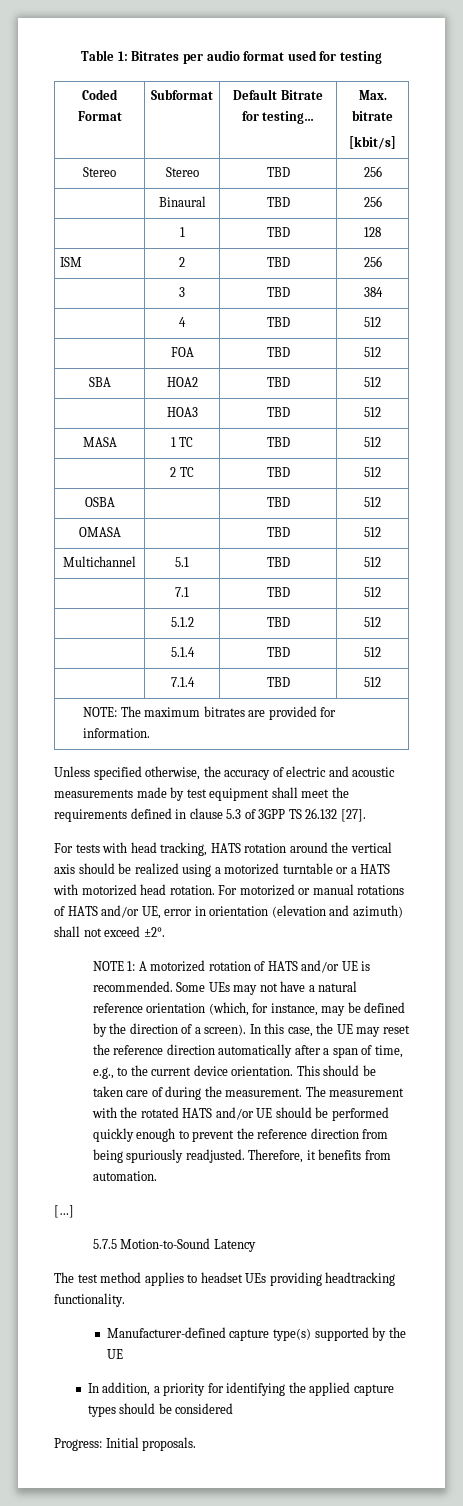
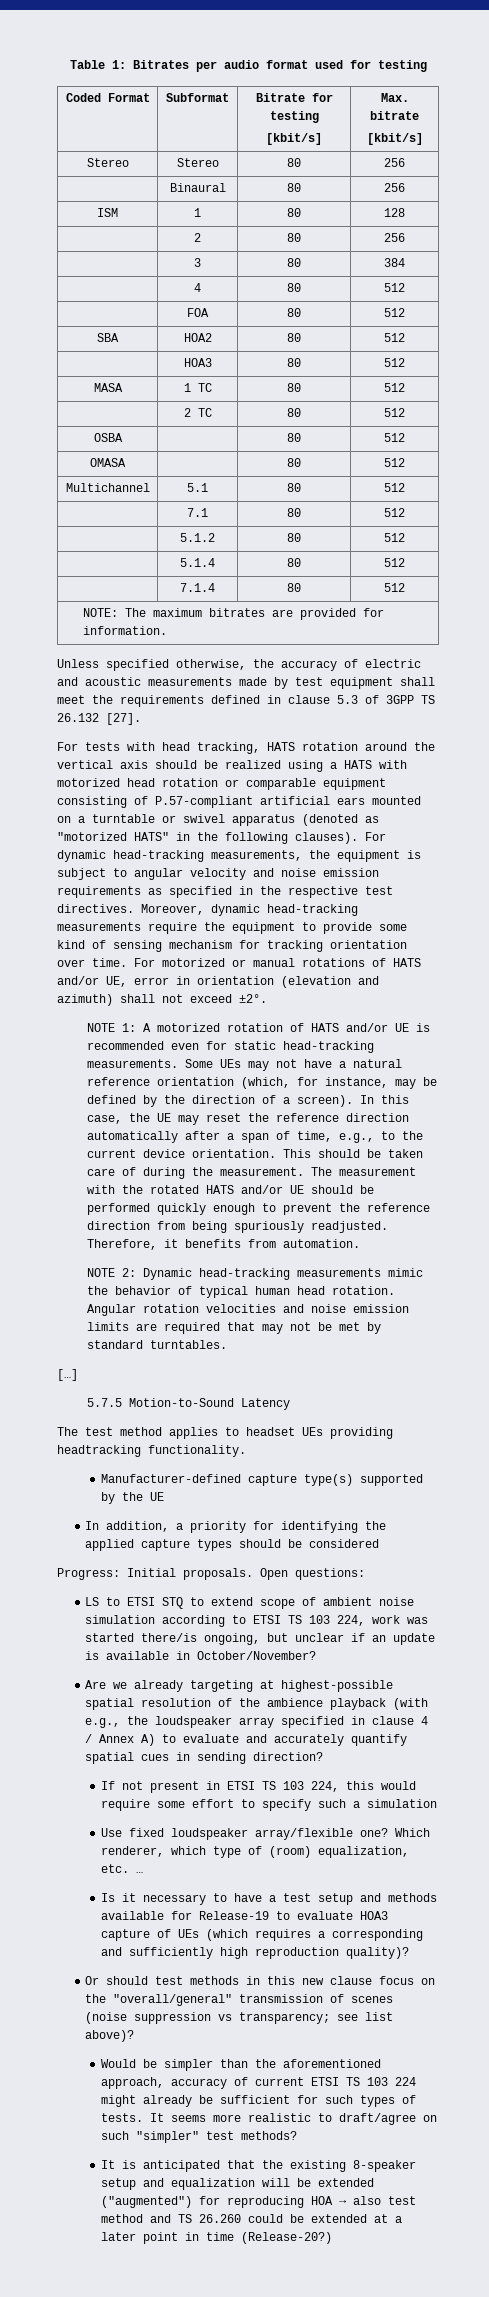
- Coded Format | Subformat | Default Bitrate for testing… | Max. bitrate
+ Coded Format | Subformat | Bitrate for testing
+ [kbit/s] | Max. bitrate
- Stereo | Stereo | TBD | 256
+ Stereo | Stereo | 80 | 256
- | Binaural | TBD | 256
- | 1 | TBD | 128
+ | Binaural | 80 | 256
+ ISM | 1 | 80 | 128
- ISM | 2 | TBD | 256
+ | 2 | 80 | 256
- | 3 | TBD | 384
+ | 3 | 80 | 384
- | 4 | TBD | 512
+ | 4 | 80 | 512
- | FOA | TBD | 512
+ | FOA | 80 | 512
- SBA | HOA2 | TBD | 512
+ SBA | HOA2 | 80 | 512
- | HOA3 | TBD | 512
+ | HOA3 | 80 | 512
- MASA | 1 TC | TBD | 512
+ MASA | 1 TC | 80 | 512
- | 2 TC | TBD | 512
+ | 2 TC | 80 | 512
- OSBA | | TBD | 512
+ OSBA | | 80 | 512
- OMASA | | TBD | 512
+ OMASA | | 80 | 512
- Multichannel | 5.1 | TBD | 512
+ Multichannel | 5.1 | 80 | 512
- | 7.1 | TBD | 512
+ | 7.1 | 80 | 512
- | 5.1.2 | TBD | 512
+ | 5.1.2 | 80 | 512
- | 5.1.4 | TBD | 512
+ | 5.1.4 | 80 | 512
- | 7.1.4 | TBD | 512
+ | 7.1.4 | 80 | 512
- For tests with head tracking, HATS rotation around the vertical axis should be realized using a motorized turntable or a HATS with motorized head rotation.
+ For tests with head tracking, HATS rotation around the vertical axis should be realized using a HATS with motorized head rotation or comparable equipment consisting of P.57-compliant artificial ears mounted on a turntable or swivel apparatus (denoted as "motorized HATS" in the following clauses). For dynamic head-tracking measurements, the equipment is subject to angular velocity and noise emission requirements as specified in the respective test directives. Moreover, dynamic head-tracking measurements require the equipment to provide some kind of sensing mechanism for tracking orientation over time.
- NOTE 1: A motorized rotation of HATS and/or UE is recommended.
+ NOTE 1: A motorized rotation of HATS and/or UE is recommended even for static head-tracking measurements.
+ NOTE 2: Dynamic head-tracking measurements mimic the behavior of typical human head rotation. Angular rotation velocities and noise emission limits are required that may not be met by standard turntables.
+ Open questions:
+ LS to ETSI STQ to extend scope of ambient noise simulation according to ETSI TS 103 224, work was started there/is ongoing, but unclear if an update is available in October/November?
+ Are we already targeting at highest-possible spatial resolution of the ambience playback (with e.g., the loudspeaker array specified in clause 4 / Annex A) to evaluate and accurately quantify spatial cues in sending direction?
+ If not present in ETSI TS 103 224, this would require some effort to specify such a simulation
+ Use fixed loudspeaker array/flexible one? Which renderer, which type of (room) equalization, etc. …
+ Is it necessary to have a test setup and methods available for Release-19 to evaluate HOA3 capture of UEs (which requires a corresponding and sufficiently high reproduction quality)?
+ Or should test methods in this new clause focus on the "overall/general" transmission of scenes (noise suppression vs transparency; see list above)?
+ Would be simpler than the aforementioned approach, accuracy of current ETSI TS 103 224 might already be sufficient for such types of tests. It seems more realistic to draft/agree on such "simpler" test methods?
+ It is anticipated that the existing 8-speaker setup and equalization will be extended ("augmented") for reproducing HOA → also test method and TS 26.260 could be extended at a later point in time (Release-20?)

